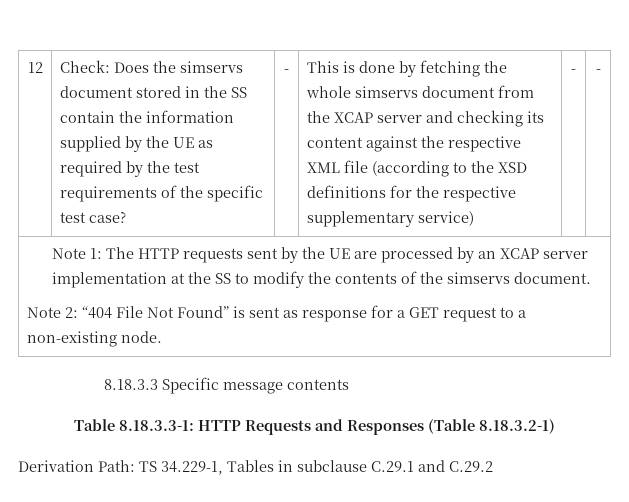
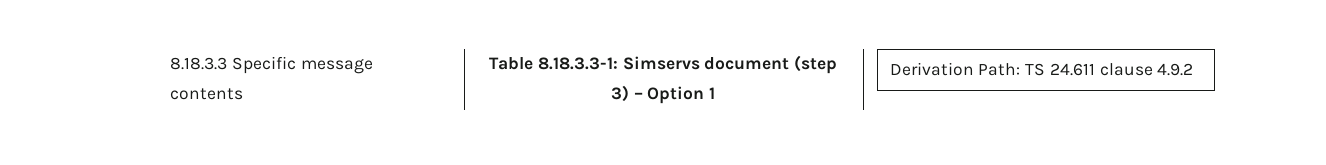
- 12 | Check: Does the simservs document stored in the SS contain the information supplied by the UE as required by the test requirements of the specific test case? | - | This is done by fetching the whole simservs document from the XCAP server and checking its content against the respective XML file (according to the XSD definitions for the respective supplementary service) | - | -
- Note 1: The HTTP requests sent by the UE are processed by an XCAP server implementation at the SS to modify the contents of the simservs document.
- Note 2: “404 File Not Found” is sent as response for a GET request to a non-existing node.
- Table 8.18.3.3-1: HTTP Requests and Responses (Table 8.18.3.2-1)
- Derivation Path: TS 34.229-1, Tables in subclause C.29.1 and C.29.2
+ Table 8.18.3.3-1: Simservs document (step 3) – Option 1
+ Derivation Path: TS 24.611 clause 4.9.2

